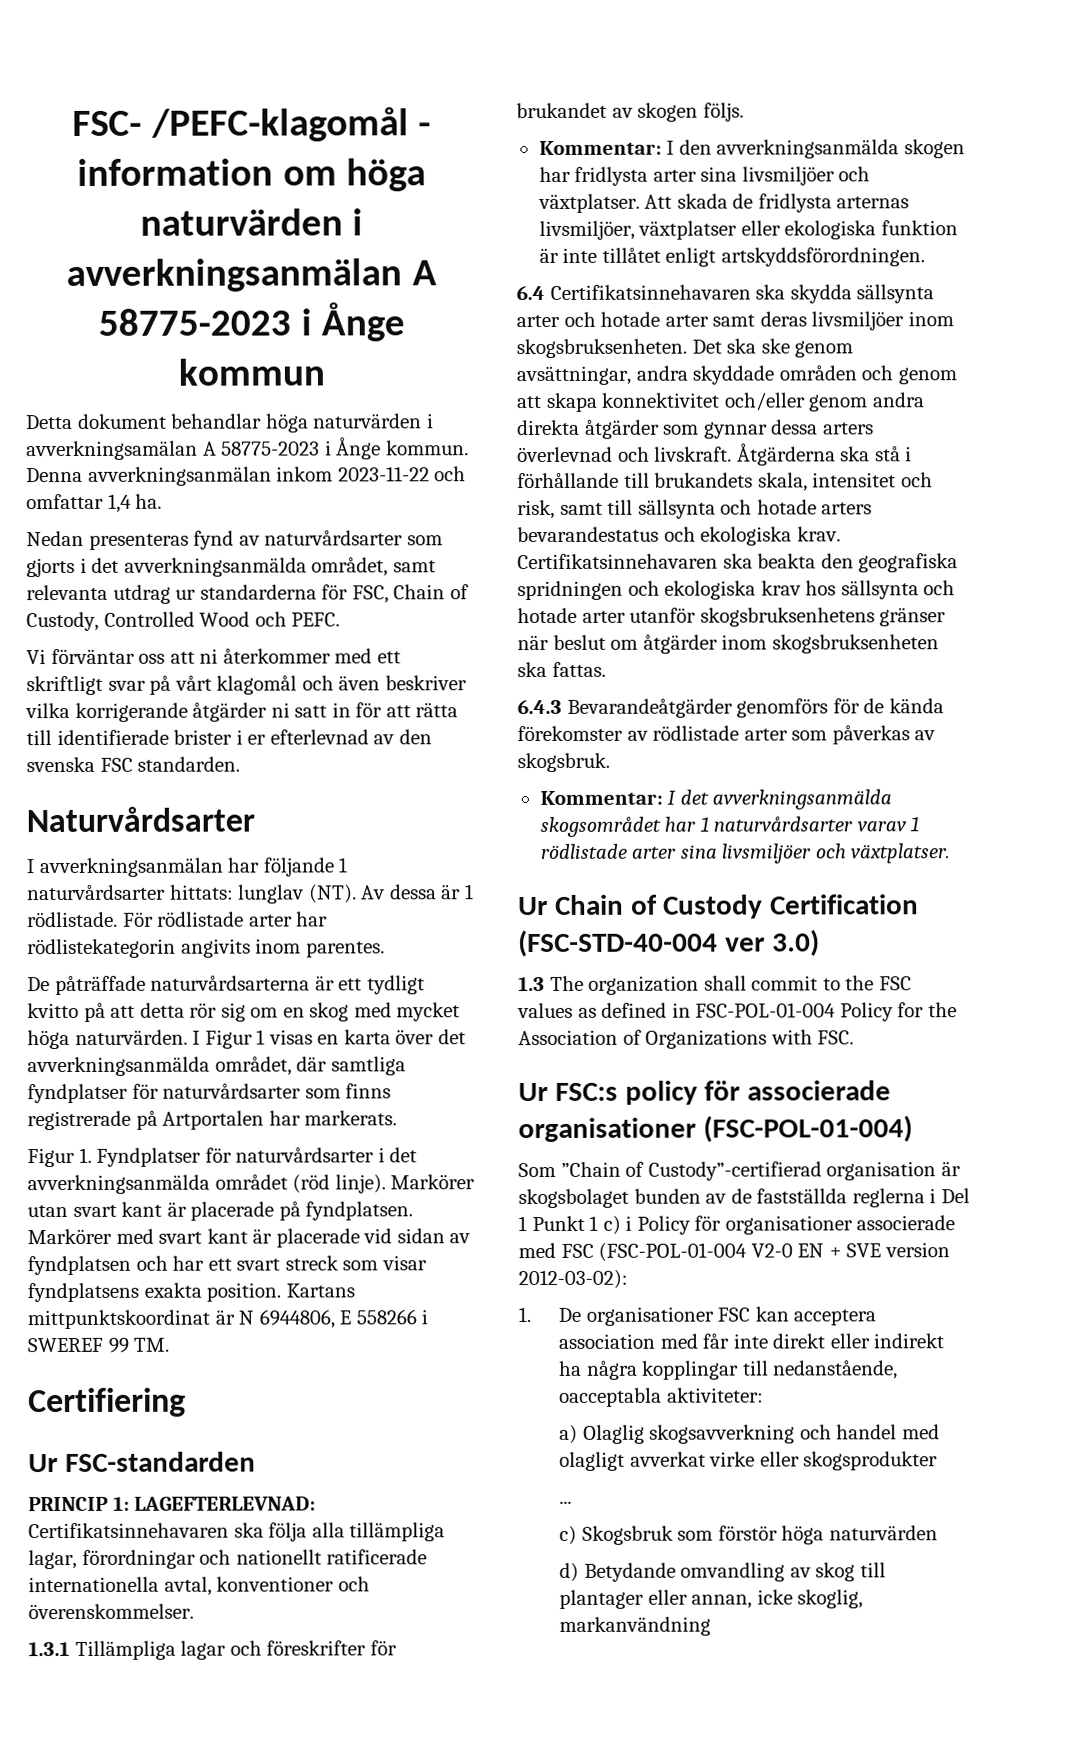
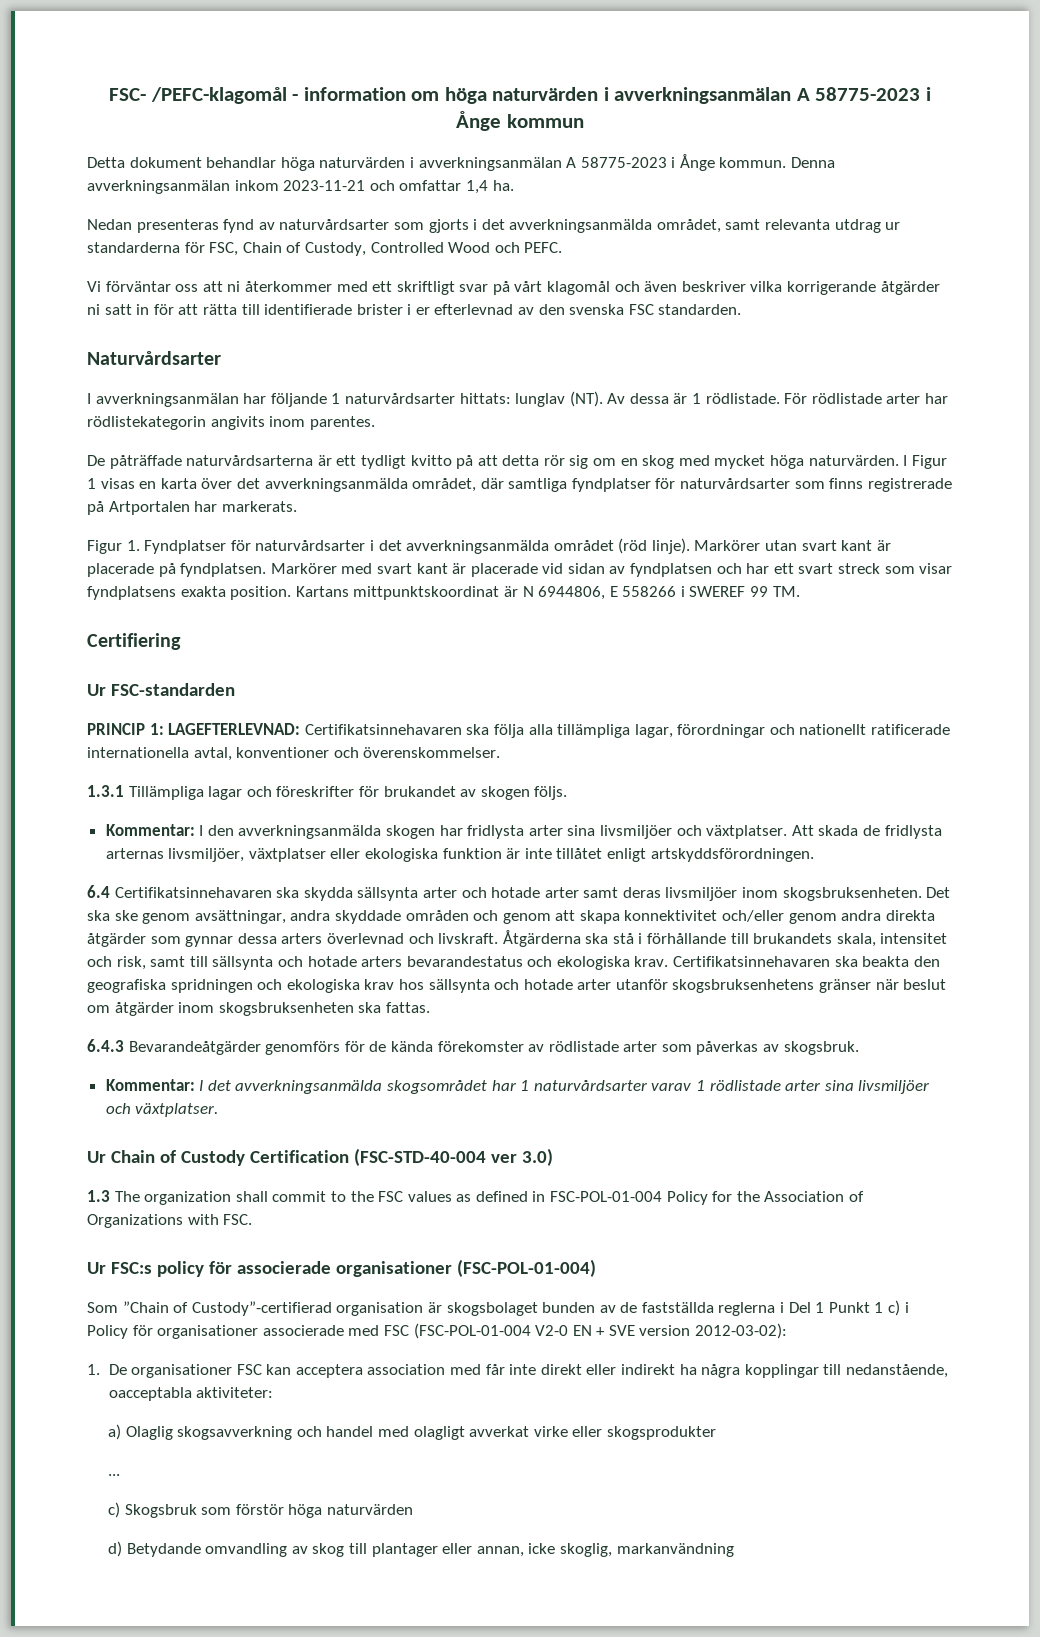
- Detta dokument behandlar höga naturvärden i avverkningsamälan A 58775-2023 i Ånge kommun.
+ Detta dokument behandlar höga naturvärden i avverkningsanmälan A 58775-2023 i Ånge kommun.
- Denna avverkningsanmälan inkom 2023-11-22 och omfattar 1,4 ha.
+ Denna avverkningsanmälan inkom 2023-11-21 och omfattar 1,4 ha.

